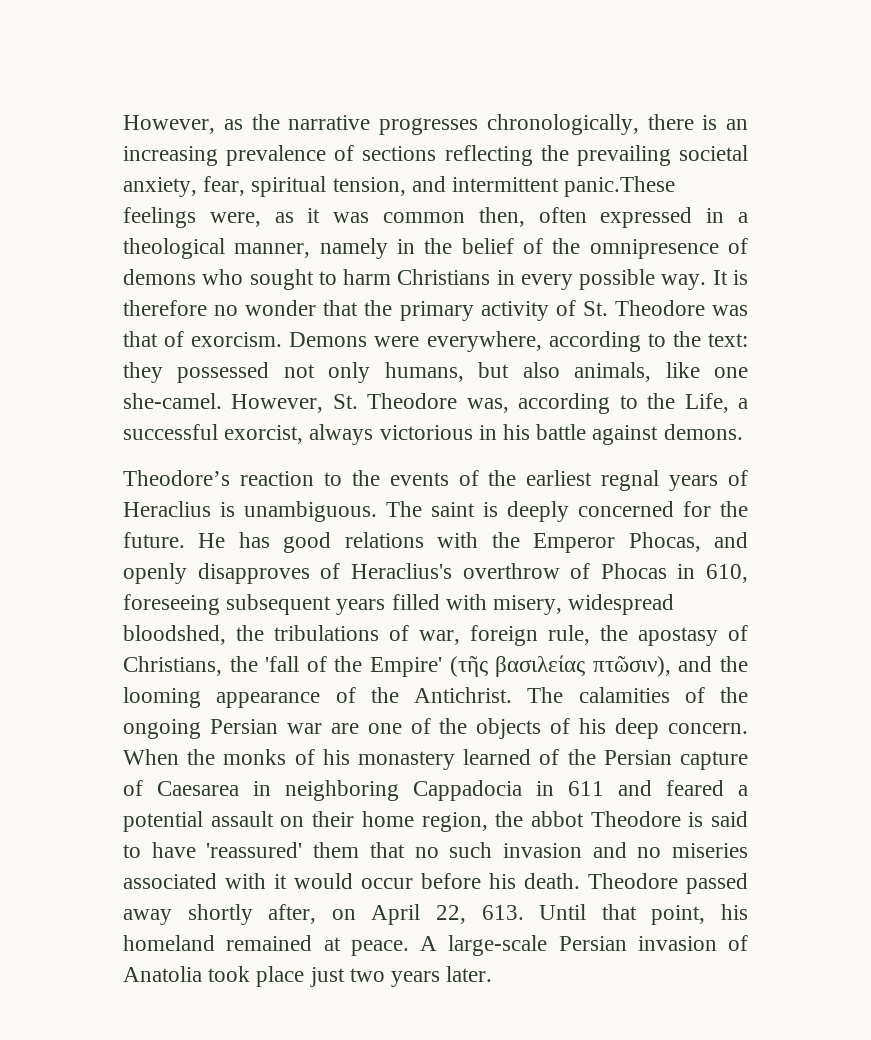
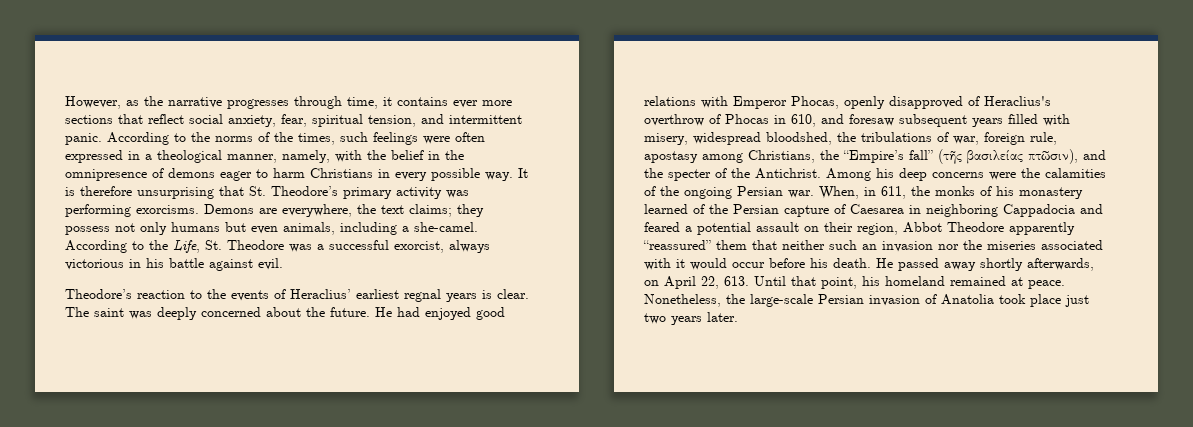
- However, as the narrative progresses chronologically, there is an increasing prevalence of sections reflecting the prevailing societal anxiety, fear, spiritual tension, and intermittent panic.These feelings were, as it was common then, often expressed in a theological manner, namely in the belief of the omnipresence of demons who sought to harm Christians in every possible way.
+ However, as the narrative progresses through time, it contains ever more sections that reflect social anxiety, fear, spiritual tension, and intermittent panic. According to the norms of the times, such feelings were often expressed in a theological manner, namely, with the belief in the omnipresence of demons eager to harm Christians in every possible way.
- It is therefore no wonder that the primary activity of St. Theodore was that of exorcism. Demons were everywhere, according to the text: they possessed not only humans, but also animals, like one she-camel. However, St. Theodore was, according to the Life, a successful exorcist, always victorious in his battle against demons.
+ It is therefore unsurprising that St. Theodore’s primary activity was performing exorcisms. Demons are everywhere, the text claims; they possess not only humans but even animals, including a she-camel. According to the Life, St. Theodore was a successful exorcist, always victorious in his battle against evil.
- Theodore’s reaction to the events of the earliest regnal years of Heraclius is unambiguous.
+ Theodore’s reaction to the events of Heraclius’ earliest regnal years is clear.
- The saint is deeply concerned for the future.
+ The saint was deeply concerned about the future.
- He has good relations with the Emperor Phocas, and openly disapproves of Heraclius's overthrow of Phocas in 610, foreseeing subsequent years filled with misery, widespread bloodshed, the tribulations of war, foreign rule, the apostasy of Christians, the 'fall of the Empire' (τῆς βασιλείας πτῶσιν), and the looming appearance of the Antichrist.
+ He had enjoyed good relations with Emperor Phocas, openly disapproved of Heraclius's overthrow of Phocas in 610, and foresaw subsequent years filled with misery, widespread bloodshed, the tribulations of war, foreign rule, apostasy among Christians, the “Empire’s fall” (τῆς βασιλείας πτῶσιν), and the specter of the Antichrist.
- The calamities of the ongoing Persian war are one of the objects of his deep concern. When the monks of his monastery learned of the Persian capture of Caesarea in neighboring Cappadocia in 611 and feared a potential assault on their home region, the abbot Theodore is said to have 'reassured' them that no such invasion and no miseries associated with it would occur before his death.
+ Among his deep concerns were the calamities of the ongoing Persian war. When, in 611, the monks of his monastery learned of the Persian capture of Caesarea in neighboring Cappadocia and feared a potential assault on their region, Abbot Theodore apparently “reassured” them that neither such an invasion nor the miseries associated with it would occur before his death.
- Theodore passed away shortly after, on April 22, 613. Until that point, his homeland remained at peace.
+ He passed away shortly afterwards, on April 22, 613. Until that point, his homeland remained at peace.
- A large-scale Persian invasion of Anatolia took place just two years later.
+ Nonetheless, the large-scale Persian invasion of Anatolia took place just two years later.

